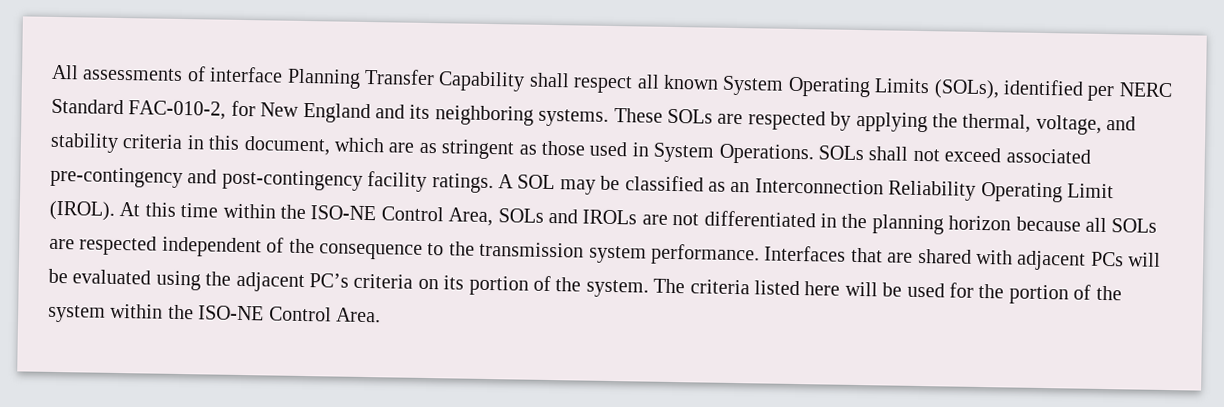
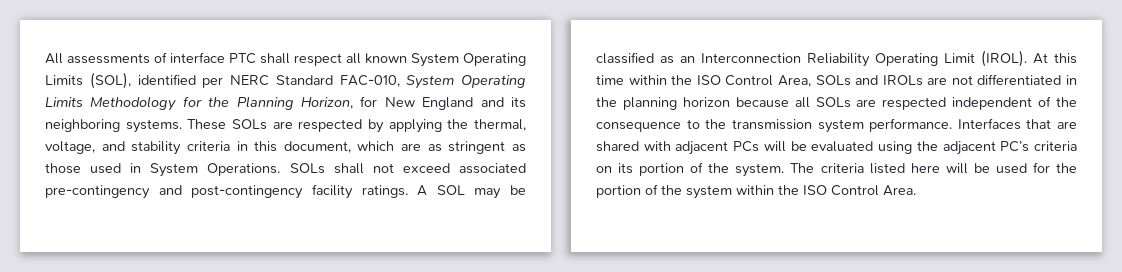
- All assessments of interface Planning Transfer Capability shall respect all known System Operating Limits (SOLs), identified per NERC Standard FAC-010-2, for New England and its neighboring systems.
+ All assessments of interface PTC shall respect all known System Operating Limits (SOL), identified per NERC Standard FAC-010, System Operating Limits Methodology for the Planning Horizon, for New England and its neighboring systems.
- At this time within the ISO-NE Control Area, SOLs and IROLs are not differentiated in the planning horizon because all SOLs are respected independent of the consequence to the transmission system performance.
+ At this time within the ISO Control Area, SOLs and IROLs are not differentiated in the planning horizon because all SOLs are respected independent of the consequence to the transmission system performance.
- The criteria listed here will be used for the portion of the system within the ISO-NE Control Area.
+ The criteria listed here will be used for the portion of the system within the ISO Control Area.

